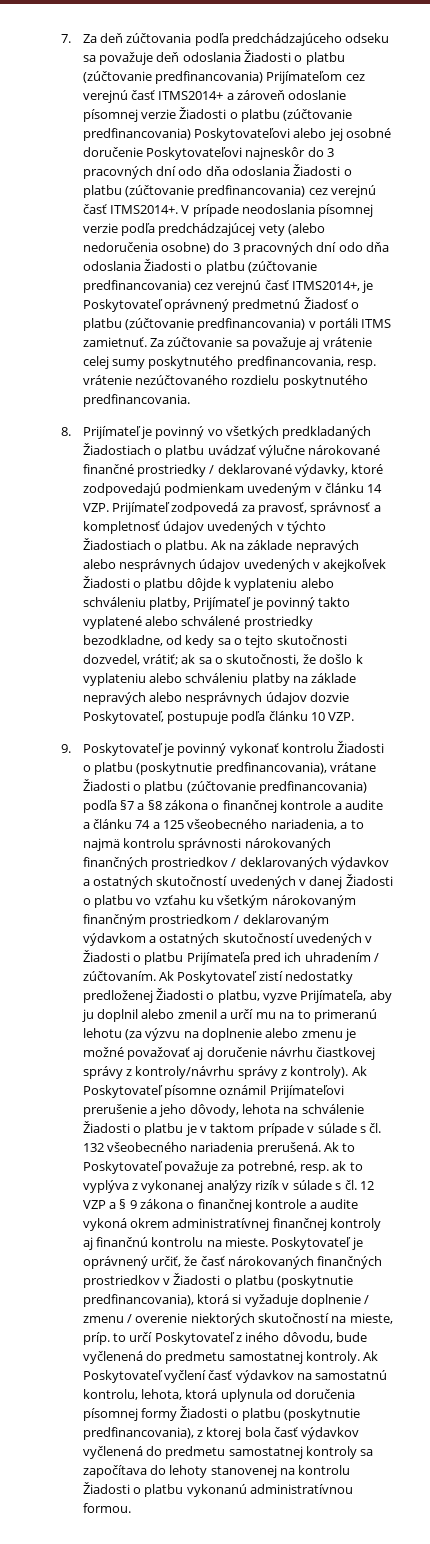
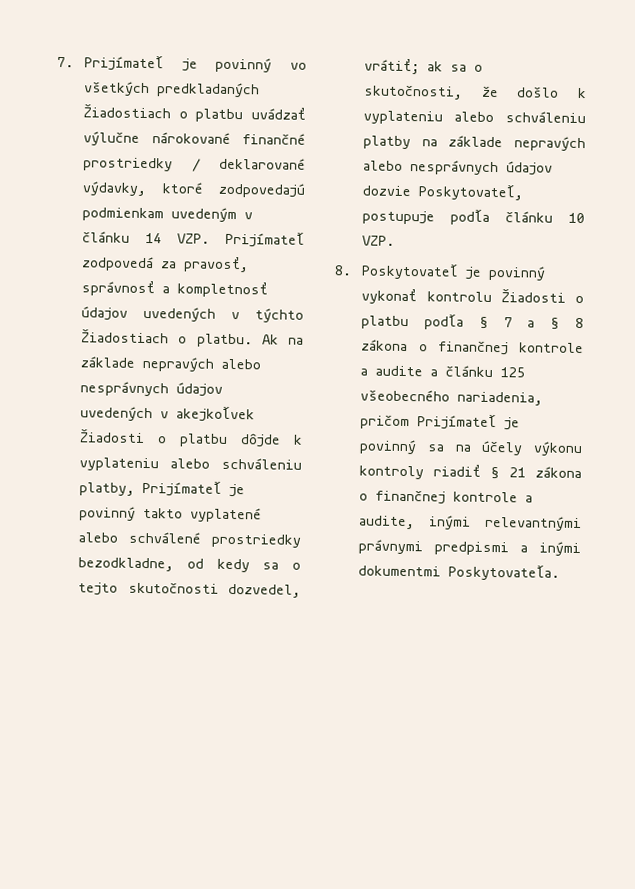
- 7. Za deň zúčtovania podľa predchádzajúceho odseku sa považuje deň odoslania Žiadosti o platbu (zúčtovanie predfinancovania) Prijímateľom cez verejnú časť ITMS2014+ a zároveň odoslanie písomnej verzie Žiadosti o platbu (zúčtovanie predfinancovania) Poskytovateľovi alebo jej osobné doručenie Poskytovateľovi najneskôr do 3 pracovných dní odo dňa odoslania Žiadosti o platbu (zúčtovanie predfinancovania) cez verejnú časť ITMS2014+. V prípade neodoslania písomnej verzie podľa predchádzajúcej vety (alebo nedoručenia osobne) do 3 pracovných dní odo dňa odoslania Žiadosti o platbu (zúčtovanie predfinancovania) cez verejnú časť ITMS2014+, je Poskytovateľ oprávnený predmetnú Žiadosť o platbu (zúčtovanie predfinancovania) v portáli ITMS zamietnuť. Za zúčtovanie sa považuje aj vrátenie celej sumy poskytnutého predfinancovania, resp. vrátenie nezúčtovaného rozdielu poskytnutého predfinancovania.
- 8. Prijímateľ je povinný vo všetkých predkladaných Žiadostiach o platbu uvádzať výlučne nárokované finančné prostriedky / deklarované výdavky, ktoré zodpovedajú podmienkam uvedeným v článku 14 VZP. Prijímateľ zodpovedá za pravosť, správnosť a kompletnosť údajov uvedených v týchto Žiadostiach o platbu.
+ 7. Prijímateľ je povinný vo všetkých predkladaných Žiadostiach o platbu uvádzať výlučne nárokované finančné prostriedky / deklarované výdavky, ktoré zodpovedajú podmienkam uvedeným v článku 14 VZP. Prijímateľ zodpovedá za pravosť, správnosť a kompletnosť údajov uvedených v týchto Žiadostiach o platbu.
- 9. Poskytovateľ je povinný vykonať kontrolu Žiadosti o platbu (poskytnutie predfinancovania), vrátane Žiadosti o platbu (zúčtovanie predfinancovania) podľa §7 a §8 zákona o finančnej kontrole a audite a článku 74 a 125 všeobecného nariadenia, a to najmä kontrolu správnosti nárokovaných finančných prostriedkov / deklarovaných výdavkov a ostatných skutočností uvedených v danej Žiadosti o platbu vo vzťahu ku všetkým nárokovaným finančným prostriedkom / deklarovaným výdavkom a ostatných skutočností uvedených v Žiadosti o platbu Prijímateľa pred ich uhradením / zúčtovaním. Ak Poskytovateľ zistí nedostatky predloženej Žiadosti o platbu, vyzve Prijímateľa, aby ju doplnil alebo zmenil a určí mu na to primeranú lehotu (za výzvu na doplnenie alebo zmenu je možné považovať aj doručenie návrhu čiastkovej správy z kontroly/návrhu správy z kontroly). Ak Poskytovateľ písomne oznámil Prijímateľovi prerušenie a jeho dôvody, lehota na schválenie Žiadosti o platbu je v taktom prípade v súlade s čl. 132 všeobecného nariadenia prerušená. Ak to Poskytovateľ považuje za potrebné, resp. ak to vyplýva z vykonanej analýzy rizík v súlade s čl. 12 VZP a § 9 zákona o finančnej kontrole a audite vykoná okrem administratívnej finančnej kontroly aj finančnú kontrolu na mieste. Poskytovateľ je oprávnený určiť, že časť nárokovaných finančných prostriedkov v Žiadosti o platbu (poskytnutie predfinancovania), ktorá si vyžaduje doplnenie / zmenu / overenie niektorých skutočností na mieste, príp. to určí Poskytovateľ z iného dôvodu, bude vyčlenená do predmetu samostatnej kontroly. Ak Poskytovateľ vyčlení časť výdavkov na samostatnú kontrolu, lehota, ktorá uplynula od doručenia písomnej formy Žiadosti o platbu (poskytnutie predfinancovania), z ktorej bola časť výdavkov vyčlenená do predmetu samostatnej kontroly sa započítava do lehoty stanovenej na kontrolu Žiadosti o platbu vykonanú administratívnou formou.
+ 8. Poskytovateľ je povinný vykonať kontrolu Žiadosti o platbu podľa § 7 a § 8 zákona o finančnej kontrole a audite a článku 125 všeobecného nariadenia, pričom Prijímateľ je povinný sa na účely výkonu kontroly riadiť § 21 zákona o finančnej kontrole a audite, inými relevantnými právnymi predpismi a inými dokumentmi Poskytovateľa.

